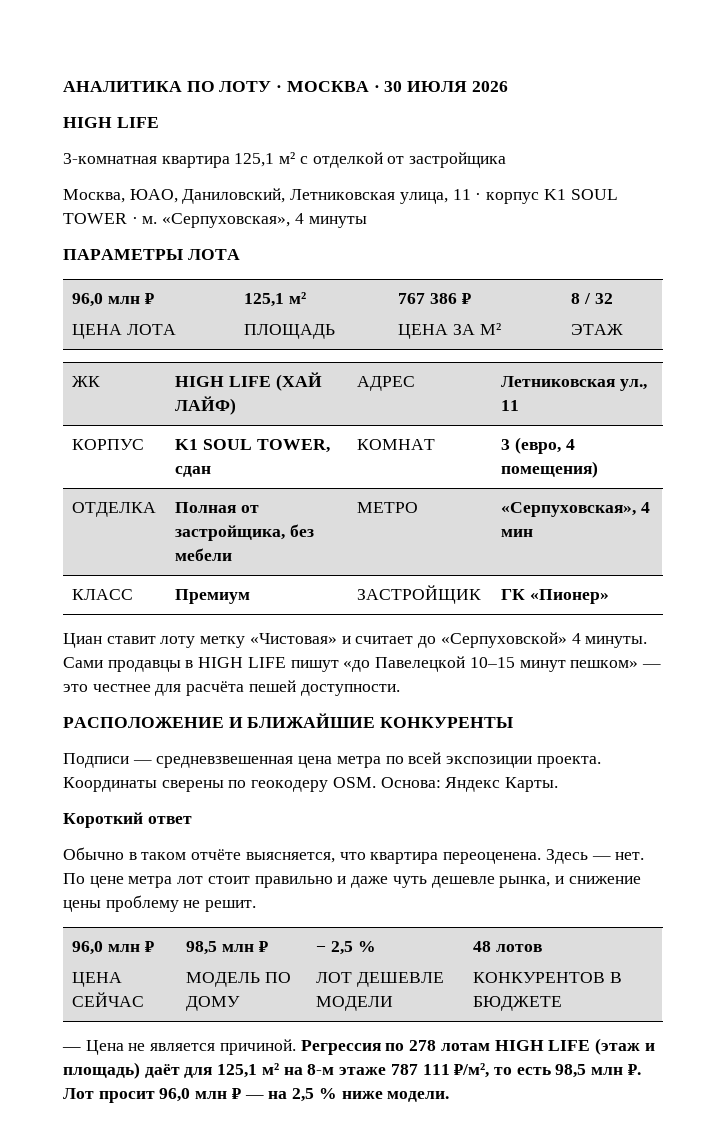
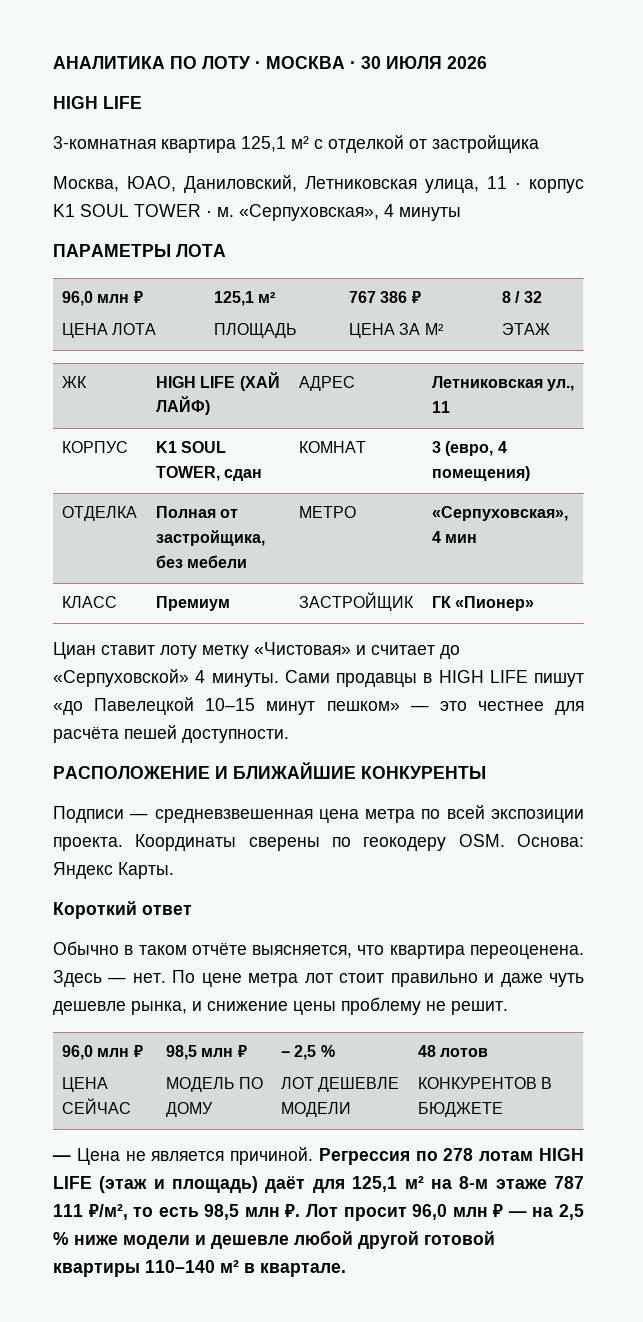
- Лот просит 96,0 млн ₽ — на 2,5 % ниже модели.
+ Лот просит 96,0 млн ₽ — на 2,5 % ниже модели и дешевле любой другой готовой квартиры 110–140 м² в квартале.

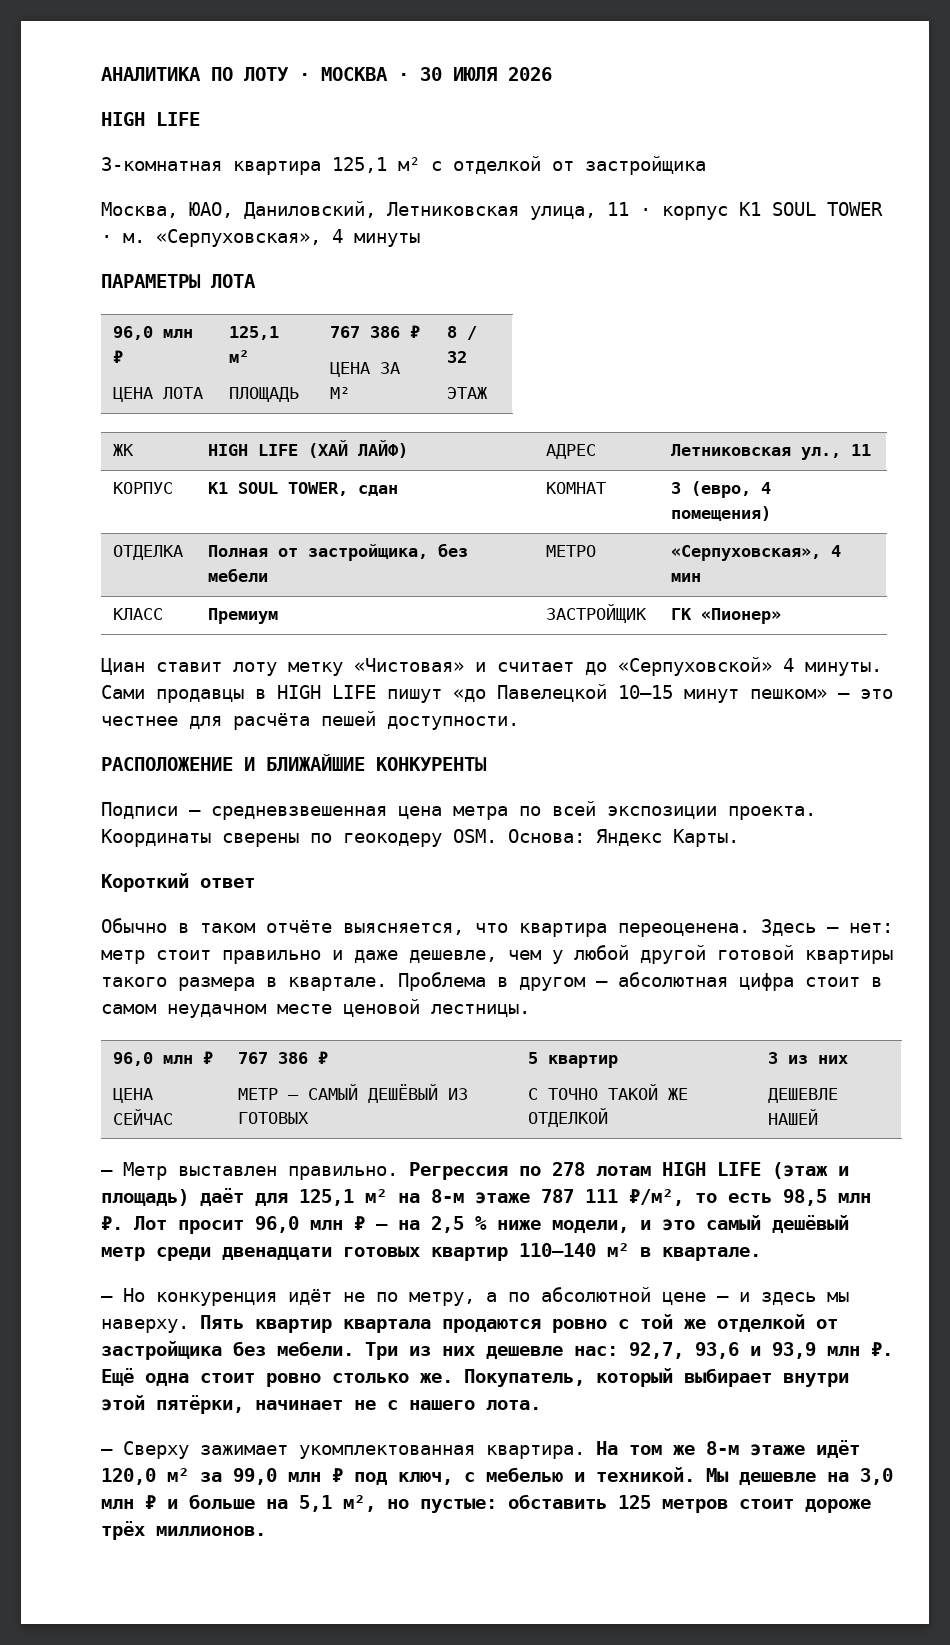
- Здесь — нет. По цене метра лот стоит правильно и даже чуть дешевле рынка, и снижение цены проблему не решит.
+ Здесь — нет: метр стоит правильно и даже дешевле, чем у любой другой готовой квартиры такого размера в квартале. Проблема в другом — абсолютная цифра стоит в самом неудачном месте ценовой лестницы.
  96,0 млн ₽
- ЦЕНА СЕЙЧАС | 98,5 млн ₽
- МОДЕЛЬ ПО ДОМУ | − 2,5 %
- ЛОТ ДЕШЕВЛЕ МОДЕЛИ | 48 лотов
- КОНКУРЕНТОВ В БЮДЖЕТЕ
- — Цена не является причиной.
+ ЦЕНА СЕЙЧАС | 767 386 ₽
+ МЕТР — САМЫЙ ДЕШЁВЫЙ ИЗ ГОТОВЫХ | 5 квартир
+ С ТОЧНО ТАКОЙ ЖЕ ОТДЕЛКОЙ | 3 из них
+ ДЕШЕВЛЕ НАШЕЙ
+ — Метр выставлен правильно.
- Лот просит 96,0 млн ₽ — на 2,5 % ниже модели и дешевле любой другой готовой квартиры 110–140 м² в квартале.
+ Лот просит 96,0 млн ₽ — на 2,5 % ниже модели, и это самый дешёвый метр среди двенадцати готовых квартир 110–140 м² в квартале.
+ — Но конкуренция идёт не по метру, а по абсолютной цене — и здесь мы наверху. Пять квартир квартала продаются ровно с той же отделкой от застройщика без мебели. Три из них дешевле нас: 92,7, 93,6 и 93,9 млн ₽. Ещё одна стоит ровно столько же. Покупатель, который выбирает внутри этой пятёрки, начинает не с нашего лота.
+ — Сверху зажимает укомплектованная квартира. На том же 8-м этаже идёт 120,0 м² за 99,0 млн ₽ под ключ, с мебелью и техникой. Мы дешевле на 3,0 млн ₽ и больше на 5,1 м², но пустые: обставить 125 метров стоит дороже трёх миллионов.

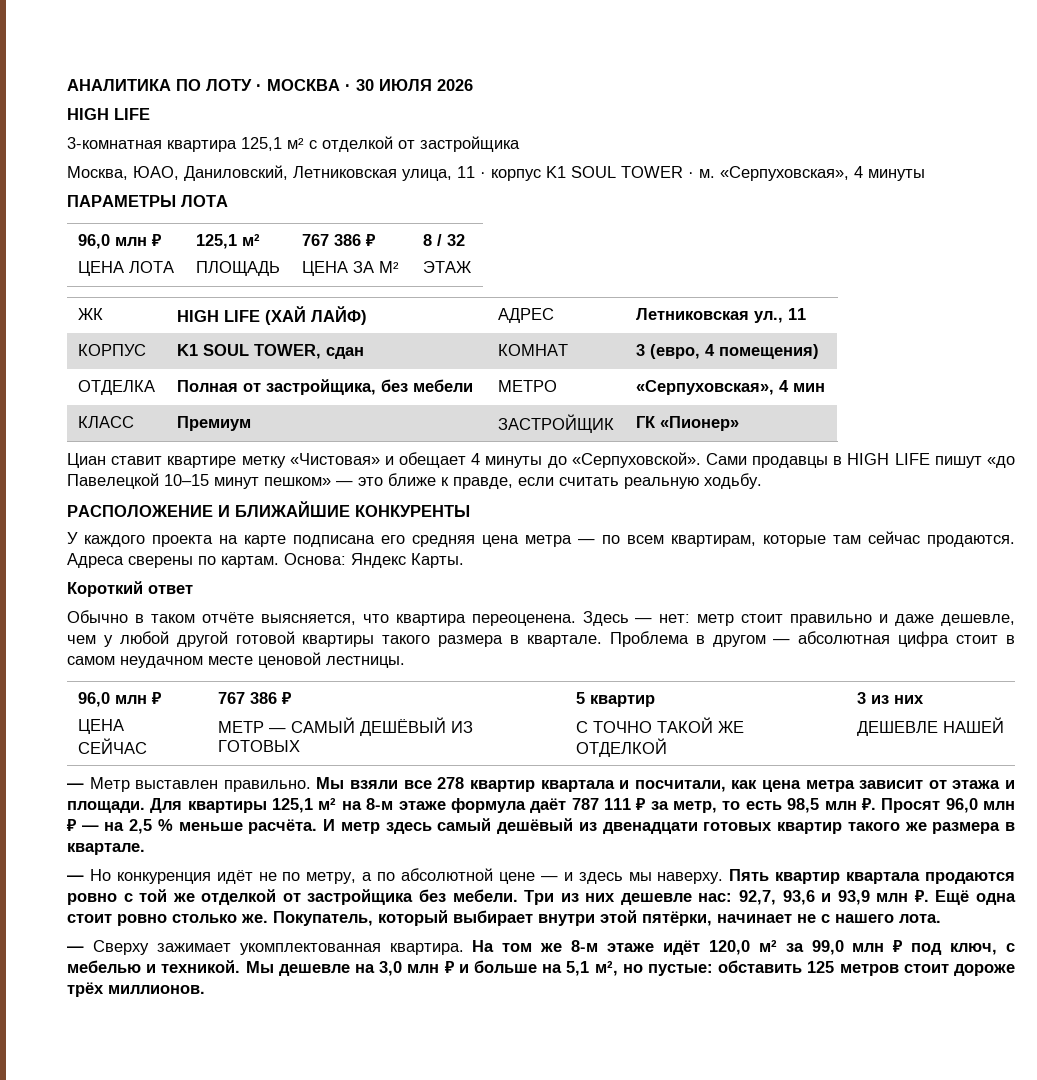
- Циан ставит лоту метку «Чистовая» и считает до «Серпуховской» 4 минуты.
+ Циан ставит квартире метку «Чистовая» и обещает 4 минуты до «Серпуховской».
- Сами продавцы в HIGH LIFE пишут «до Павелецкой 10–15 минут пешком» — это честнее для расчёта пешей доступности.
+ Сами продавцы в HIGH LIFE пишут «до Павелецкой 10–15 минут пешком» — это ближе к правде, если считать реальную ходьбу.
  РАСПОЛОЖЕНИЕ И БЛИЖАЙШИЕ КОНКУРЕНТЫ
- Подписи — средневзвешенная цена метра по всей экспозиции проекта. Координаты сверены по геокодеру OSM. Основа: Яндекс Карты.
+ У каждого проекта на карте подписана его средняя цена метра — по всем квартирам, которые там сейчас продаются. Адреса сверены по картам. Основа: Яндекс Карты.
- Регрессия по 278 лотам HIGH LIFE (этаж и площадь) даёт для 125,1 м² на 8-м этаже 787 111 ₽/м², то есть 98,5 млн ₽.
+ Мы взяли все 278 квартир квартала и посчитали, как цена метра зависит от этажа и площади. Для квартиры 125,1 м² на 8-м этаже формула даёт 787 111 ₽ за метр, то есть 98,5 млн ₽.
- Лот просит 96,0 млн ₽ — на 2,5 % ниже модели, и это самый дешёвый метр среди двенадцати готовых квартир 110–140 м² в квартале.
+ Просят 96,0 млн ₽ — на 2,5 % меньше расчёта. И метр здесь самый дешёвый из двенадцати готовых квартир такого же размера в квартале.

